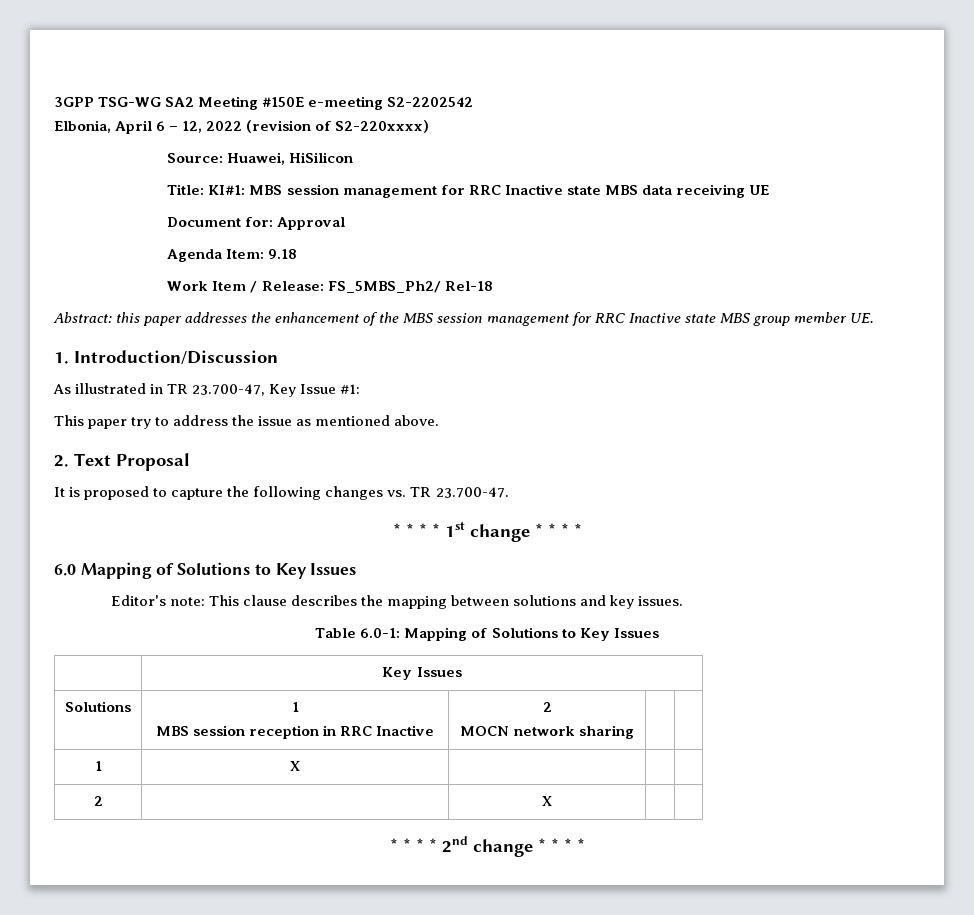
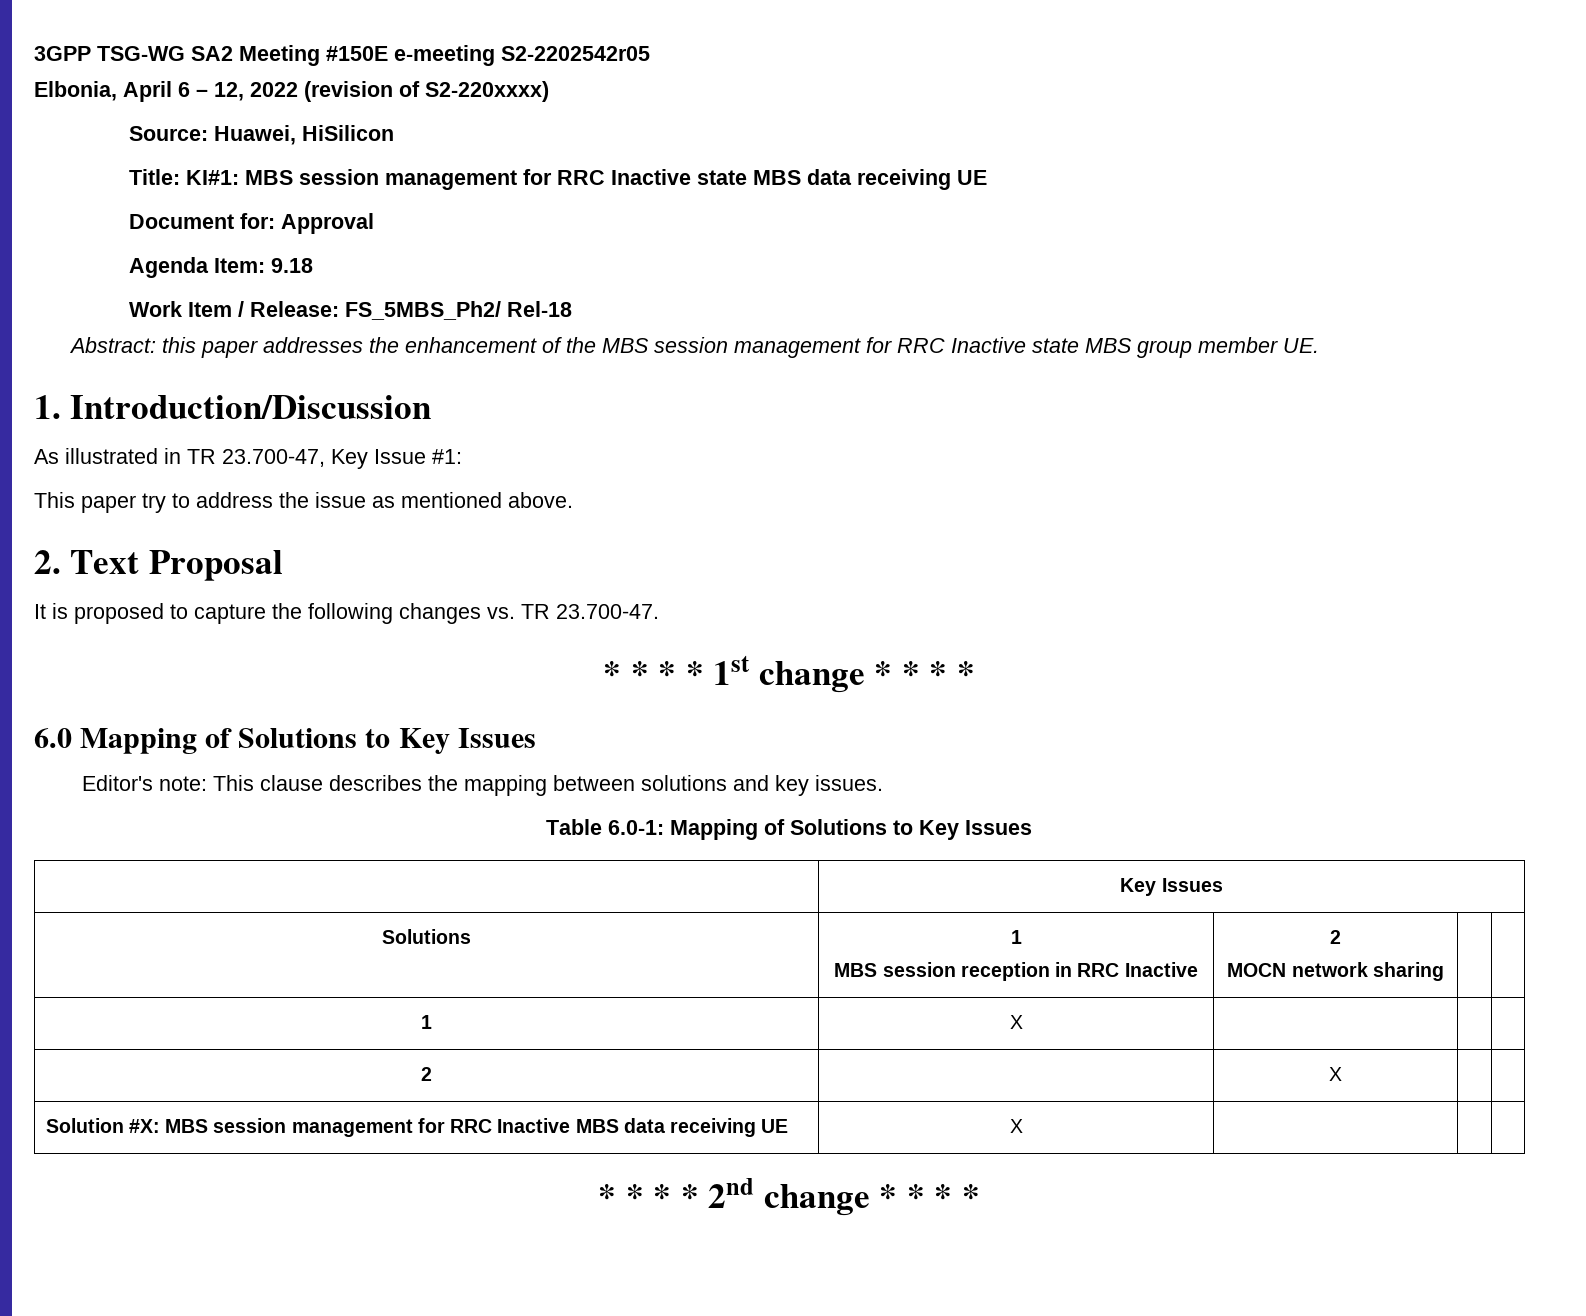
- 3GPP TSG-WG SA2 Meeting #150E e-meeting S2-2202542
+ 3GPP TSG-WG SA2 Meeting #150E e-meeting S2-2202542r05
+ Solution #X: MBS session management for RRC Inactive MBS data receiving UE | X | | |

